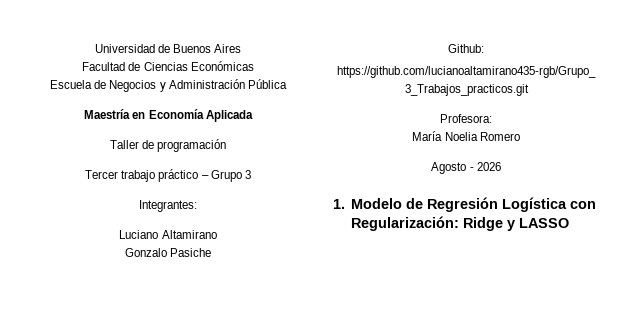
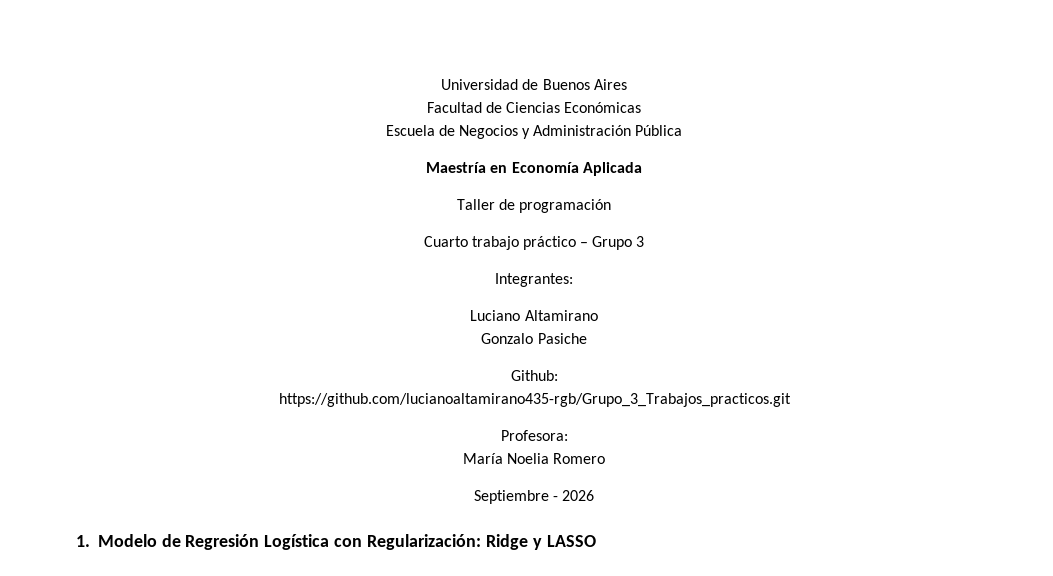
- Tercer trabajo práctico – Grupo 3
+ Cuarto trabajo práctico – Grupo 3
- Agosto - 2026
+ Septiembre - 2026

